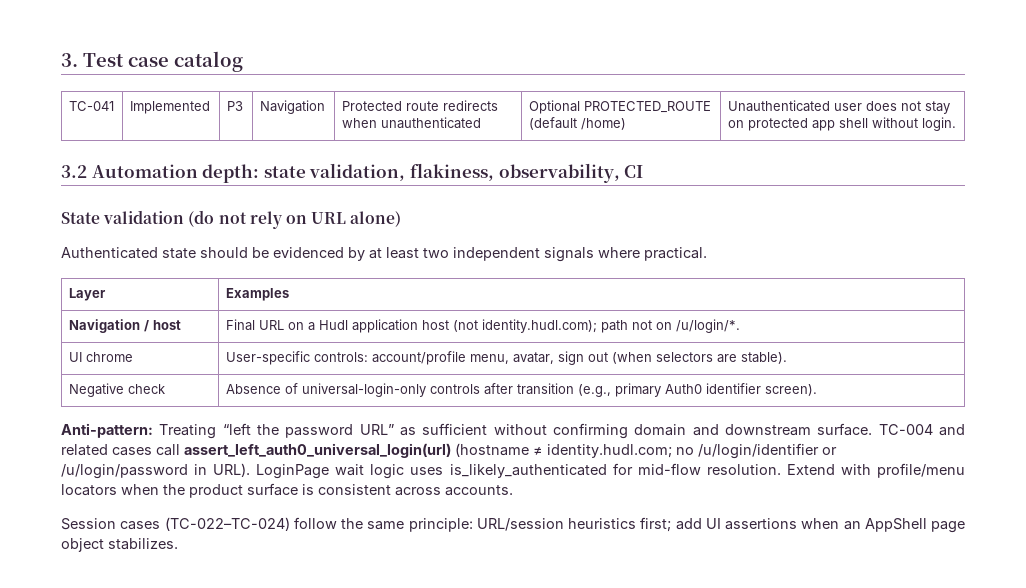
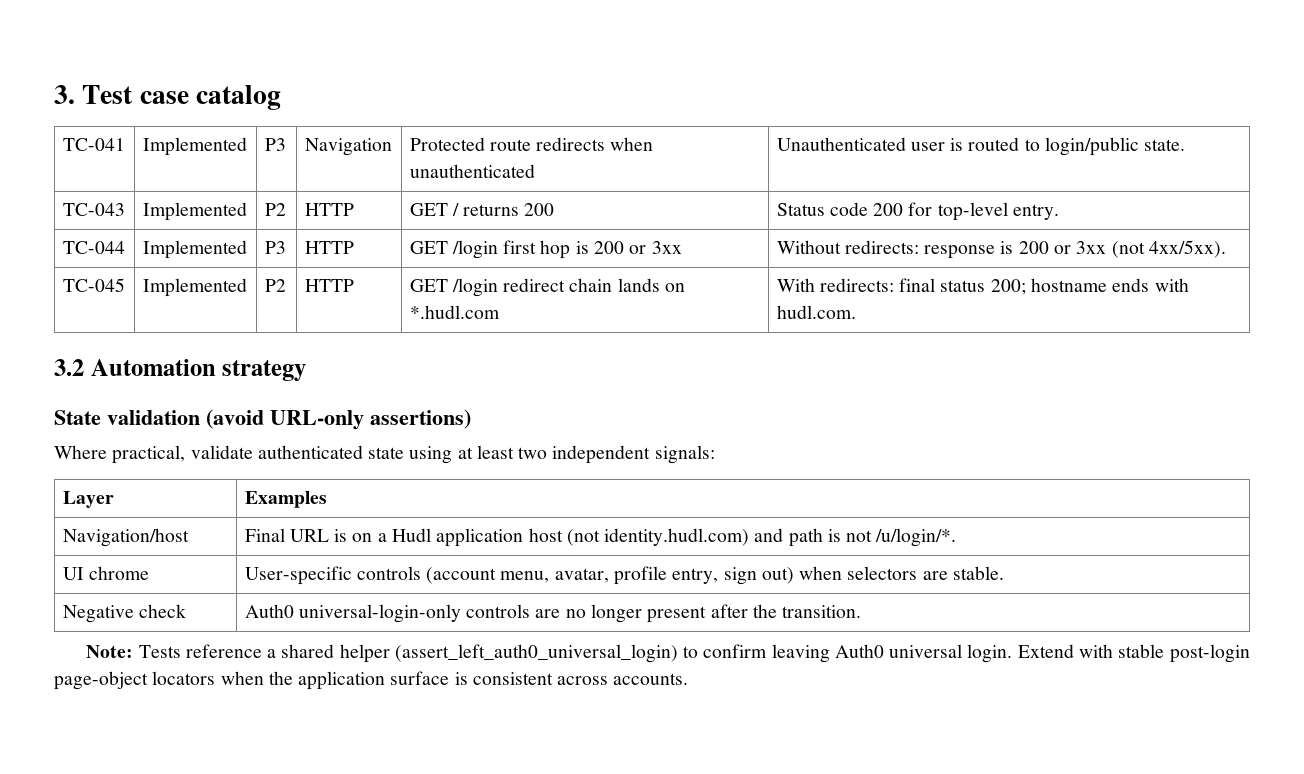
- TC-041 | Implemented | P3 | Navigation | Protected route redirects when unauthenticated | Optional PROTECTED_ROUTE (default /home) | Unauthenticated user does not stay on protected app shell without login.
- 3.2 Automation depth: state validation, flakiness, observability, CI
- State validation (do not rely on URL alone)
- Authenticated state should be evidenced by at least two independent signals where practical.
+ TC-041 | Implemented | P3 | Navigation | Protected route redirects when unauthenticated | Unauthenticated user is routed to login/public state.
+ TC-043 | Implemented | P2 | HTTP | GET / returns 200 | Status code 200 for top-level entry.
+ TC-044 | Implemented | P3 | HTTP | GET /login first hop is 200 or 3xx | Without redirects: response is 200 or 3xx (not 4xx/5xx).
+ TC-045 | Implemented | P2 | HTTP | GET /login redirect chain lands on *.hudl.com | With redirects: final status 200; hostname ends with hudl.com.
+ 3.2 Automation strategy
+ State validation (avoid URL-only assertions)
+ Where practical, validate authenticated state using at least two independent signals:
- Navigation / host | Final URL on a Hudl application host (not identity.hudl.com); path not on /u/login/*.
+ Navigation/host | Final URL is on a Hudl application host (not identity.hudl.com) and path is not /u/login/*.
- UI chrome | User-specific controls: account/profile menu, avatar, sign out (when selectors are stable).
+ UI chrome | User-specific controls (account menu, avatar, profile entry, sign out) when selectors are stable.
- Negative check | Absence of universal-login-only controls after transition (e.g., primary Auth0 identifier screen).
- Anti-pattern: Treating “left the password URL” as sufficient without confirming domain and downstream surface. TC-004 and related cases call assert_left_auth0_universal_login(url) (hostname ≠ identity.hudl.com; no /u/login/identifier or /u/login/password in URL). LoginPage wait logic uses is_likely_authenticated for mid-flow resolution. Extend with profile/menu locators when the product surface is consistent across accounts.
+ Negative check | Auth0 universal-login-only controls are no longer present after the transition.
+ Note: Tests reference a shared helper (assert_left_auth0_universal_login) to confirm leaving Auth0 universal login. Extend with stable post-login page-object locators when the application surface is consistent across accounts.
- Session cases (TC-022–TC-024) follow the same principle: URL/session heuristics first; add UI assertions when an AppShell page object stabilizes.

